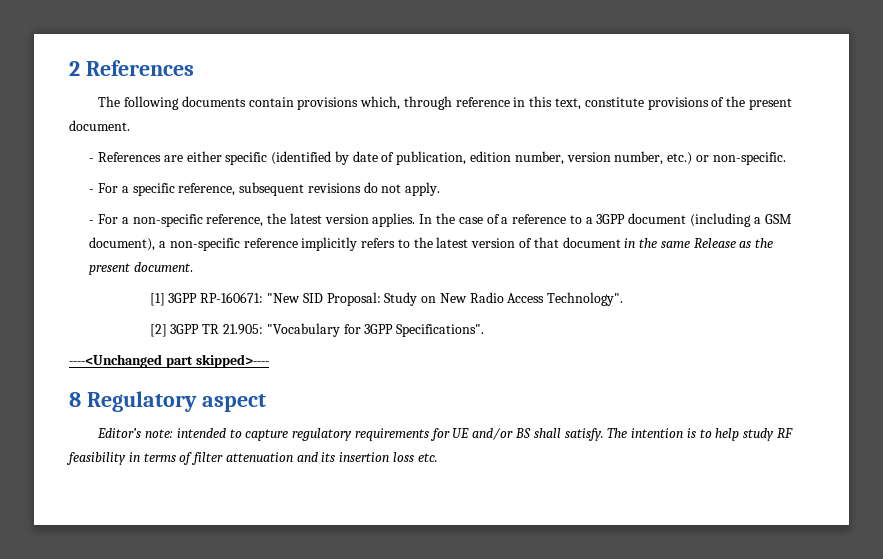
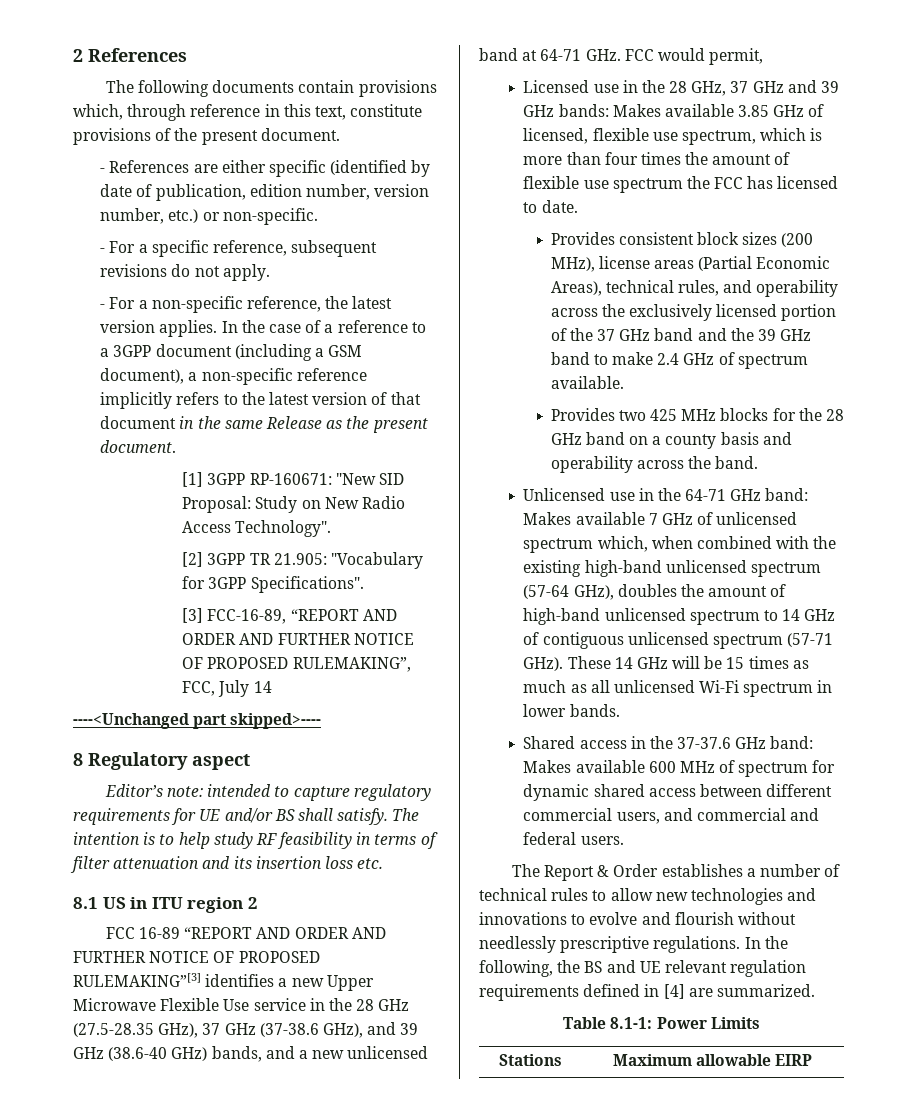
+ [3] FCC-16-89, “REPORT AND ORDER AND FURTHER NOTICE OF PROPOSED RULEMAKING”, FCC, July 14
+ 8.1 US in ITU region 2
+ FCC 16-89 “REPORT AND ORDER AND FURTHER NOTICE OF PROPOSED RULEMAKING”[3] identifies a new Upper Microwave Flexible Use service in the 28 GHz (27.5-28.35 GHz), 37 GHz (37-38.6 GHz), and 39 GHz (38.6-40 GHz) bands, and a new unlicensed band at 64-71 GHz. FCC would permit,
+ Licensed use in the 28 GHz, 37 GHz and 39 GHz bands: Makes available 3.85 GHz of licensed, flexible use spectrum, which is more than four times the amount of flexible use spectrum the FCC has licensed to date.
+ Provides consistent block sizes (200 MHz), license areas (Partial Economic Areas), technical rules, and operability across the exclusively licensed portion of the 37 GHz band and the 39 GHz band to make 2.4 GHz of spectrum available.
+ Provides two 425 MHz blocks for the 28 GHz band on a county basis and operability across the band.
+ Unlicensed use in the 64-71 GHz band: Makes available 7 GHz of unlicensed spectrum which, when combined with the existing high-band unlicensed spectrum (57-64 GHz), doubles the amount of high-band unlicensed spectrum to 14 GHz of contiguous unlicensed spectrum (57-71 GHz). These 14 GHz will be 15 times as much as all unlicensed Wi-Fi spectrum in lower bands.
+ Shared access in the 37-37.6 GHz band: Makes available 600 MHz of spectrum for dynamic shared access between different commercial users, and commercial and federal users.
+ The Report & Order establishes a number of technical rules to allow new technologies and innovations to evolve and flourish without needlessly prescriptive regulations. In the following, the BS and UE relevant regulation requirements defined in [4] are summarized.
+ Table 8.1-1: Power Limits
+ Stations | Maximum allowable EIRP

